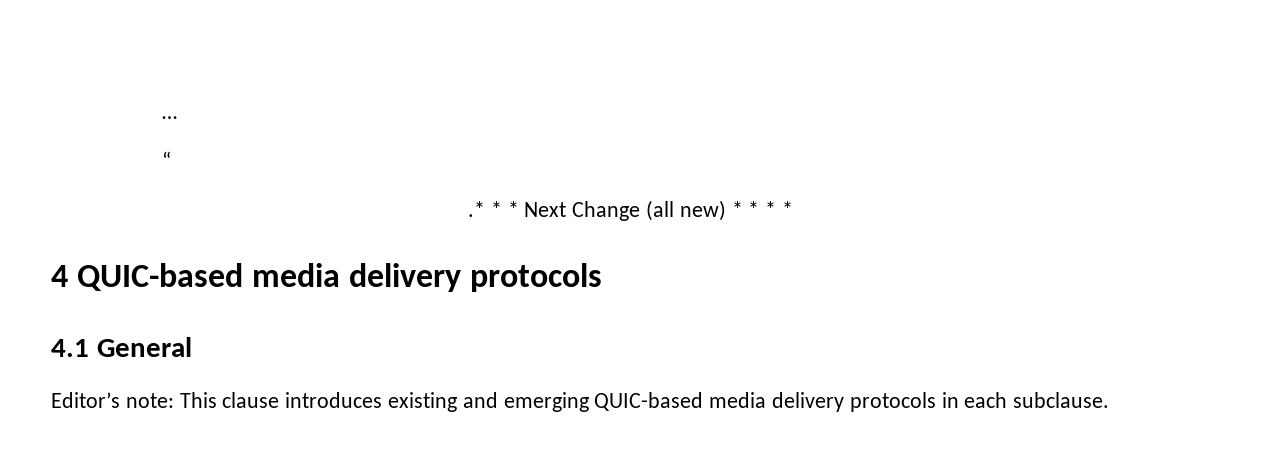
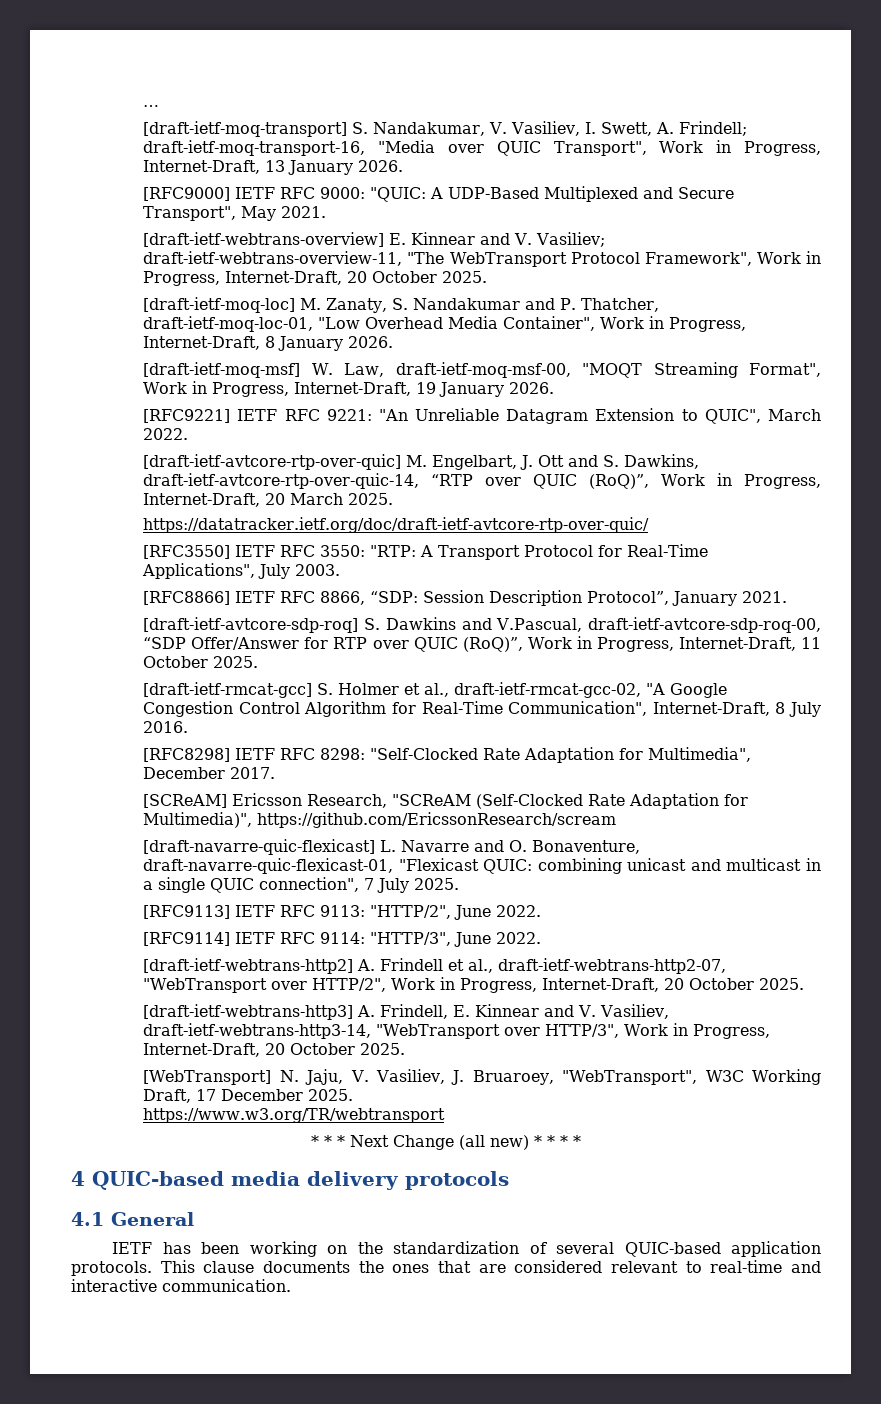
- “
- .* * * Next Change (all new) * * * *
+ [draft-ietf-moq-transport] S. Nandakumar, V. Vasiliev, I. Swett, A. Frindell; draft-ietf-moq-transport-16, "Media over QUIC Transport", Work in Progress, Internet-Draft, 13 January 2026.
+ [RFC9000] IETF RFC 9000: "QUIC: A UDP-Based Multiplexed and Secure Transport", May 2021.
+ [draft-ietf-webtrans-overview] E. Kinnear and V. Vasiliev; draft-ietf-webtrans-overview-11, "The WebTransport Protocol Framework", Work in Progress, Internet-Draft, 20 October 2025.
+ [draft-ietf-moq-loc] M. Zanaty, S. Nandakumar and P. Thatcher, draft-ietf-moq-loc-01, "Low Overhead Media Container", Work in Progress, Internet-Draft, 8 January 2026.
+ [draft-ietf-moq-msf] W. Law, draft-ietf-moq-msf-00, "MOQT Streaming Format", Work in Progress, Internet-Draft, 19 January 2026.
+ [RFC9221] IETF RFC 9221: "An Unreliable Datagram Extension to QUIC", March 2022.
+ [draft-ietf-avtcore-rtp-over-quic] M. Engelbart, J. Ott and S. Dawkins, draft-ietf-avtcore-rtp-over-quic-14, “RTP over QUIC (RoQ)”, Work in Progress, Internet-Draft, 20 March 2025.
+ https://datatracker.ietf.org/doc/draft-ietf-avtcore-rtp-over-quic/
+ [RFC3550] IETF RFC 3550: "RTP: A Transport Protocol for Real-Time Applications", July 2003.
+ [RFC8866] IETF RFC 8866, “SDP: Session Description Protocol”, January 2021.
+ [draft-ietf-avtcore-sdp-roq] S. Dawkins and V.Pascual, draft-ietf-avtcore-sdp-roq-00, “SDP Offer/Answer for RTP over QUIC (RoQ)”, Work in Progress, Internet-Draft, 11 October 2025.
+ [draft-ietf-rmcat-gcc] S. Holmer et al., draft-ietf-rmcat-gcc-02, "A Google Congestion Control Algorithm for Real-Time Communication", Internet-Draft, 8 July 2016.
+ [RFC8298] IETF RFC 8298: "Self-Clocked Rate Adaptation for Multimedia", December 2017.
+ [SCReAM] Ericsson Research, "SCReAM (Self-Clocked Rate Adaptation for Multimedia)", https://github.com/EricssonResearch/scream
+ [draft-navarre-quic-flexicast] L. Navarre and O. Bonaventure, draft-navarre-quic-flexicast-01, "Flexicast QUIC: combining unicast and multicast in a single QUIC connection", 7 July 2025.
+ [RFC9113] IETF RFC 9113: "HTTP/2", June 2022.
+ [RFC9114] IETF RFC 9114: "HTTP/3", June 2022.
+ [draft-ietf-webtrans-http2] A. Frindell et al., draft-ietf-webtrans-http2-07, "WebTransport over HTTP/2", Work in Progress, Internet-Draft, 20 October 2025.
+ [draft-ietf-webtrans-http3] A. Frindell, E. Kinnear and V. Vasiliev, draft-ietf-webtrans-http3-14, "WebTransport over HTTP/3", Work in Progress, Internet-Draft, 20 October 2025.
+ [WebTransport] N. Jaju, V. Vasiliev, J. Bruaroey, "WebTransport", W3C Working Draft, 17 December 2025.
+ https://www.w3.org/TR/webtransport
+ * * * Next Change (all new) * * * *
- Editor’s note: This clause introduces existing and emerging QUIC-based media delivery protocols in each subclause.
+ IETF has been working on the standardization of several QUIC-based application protocols. This clause documents the ones that are considered relevant to real‑time and interactive communication.

